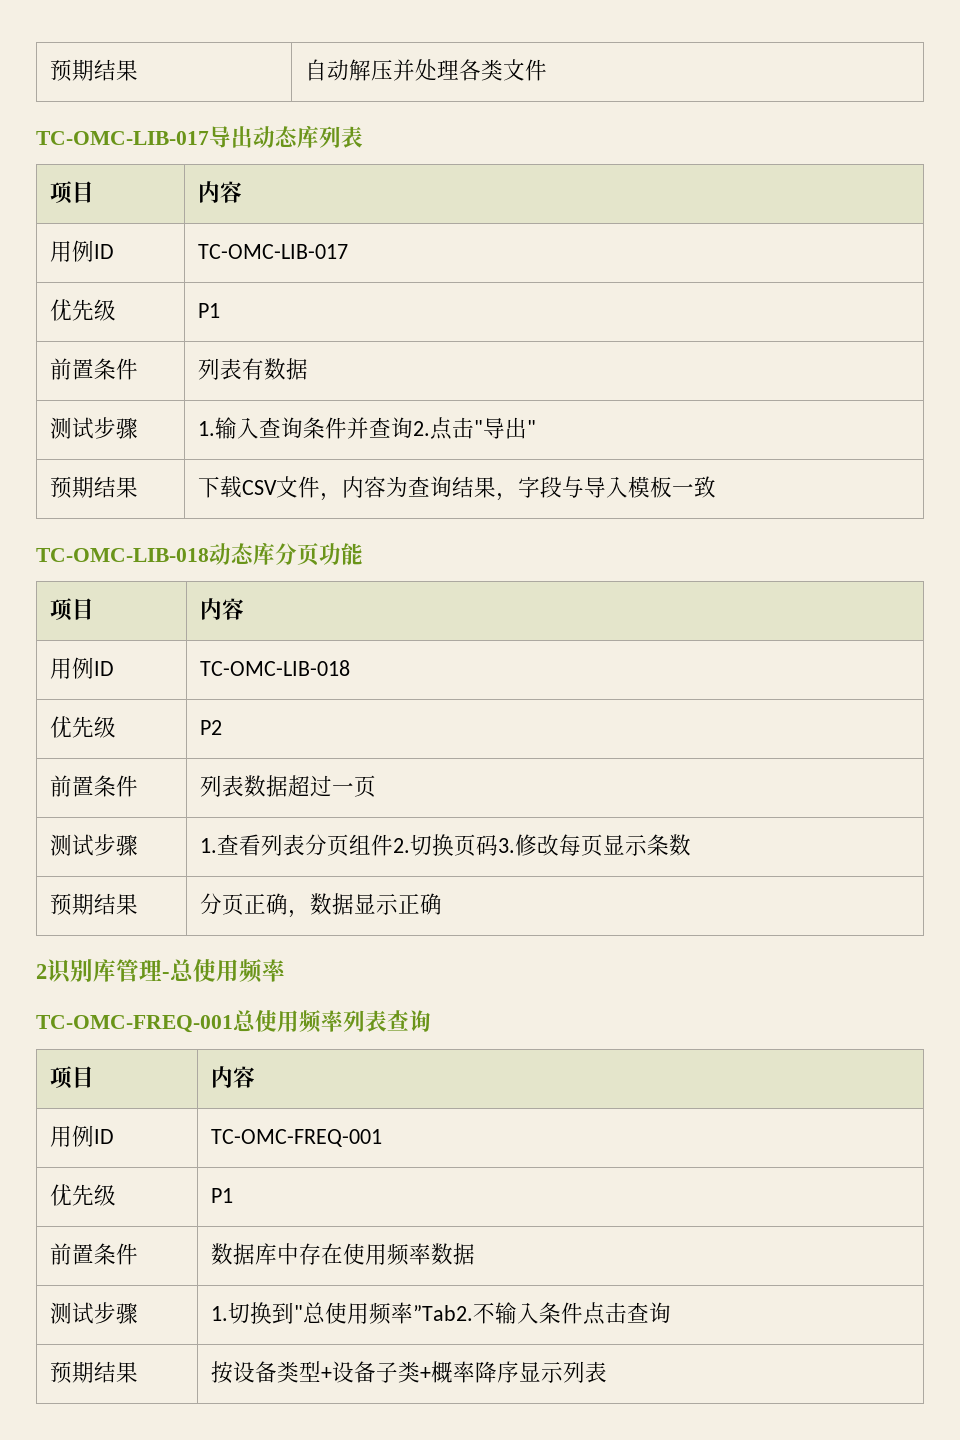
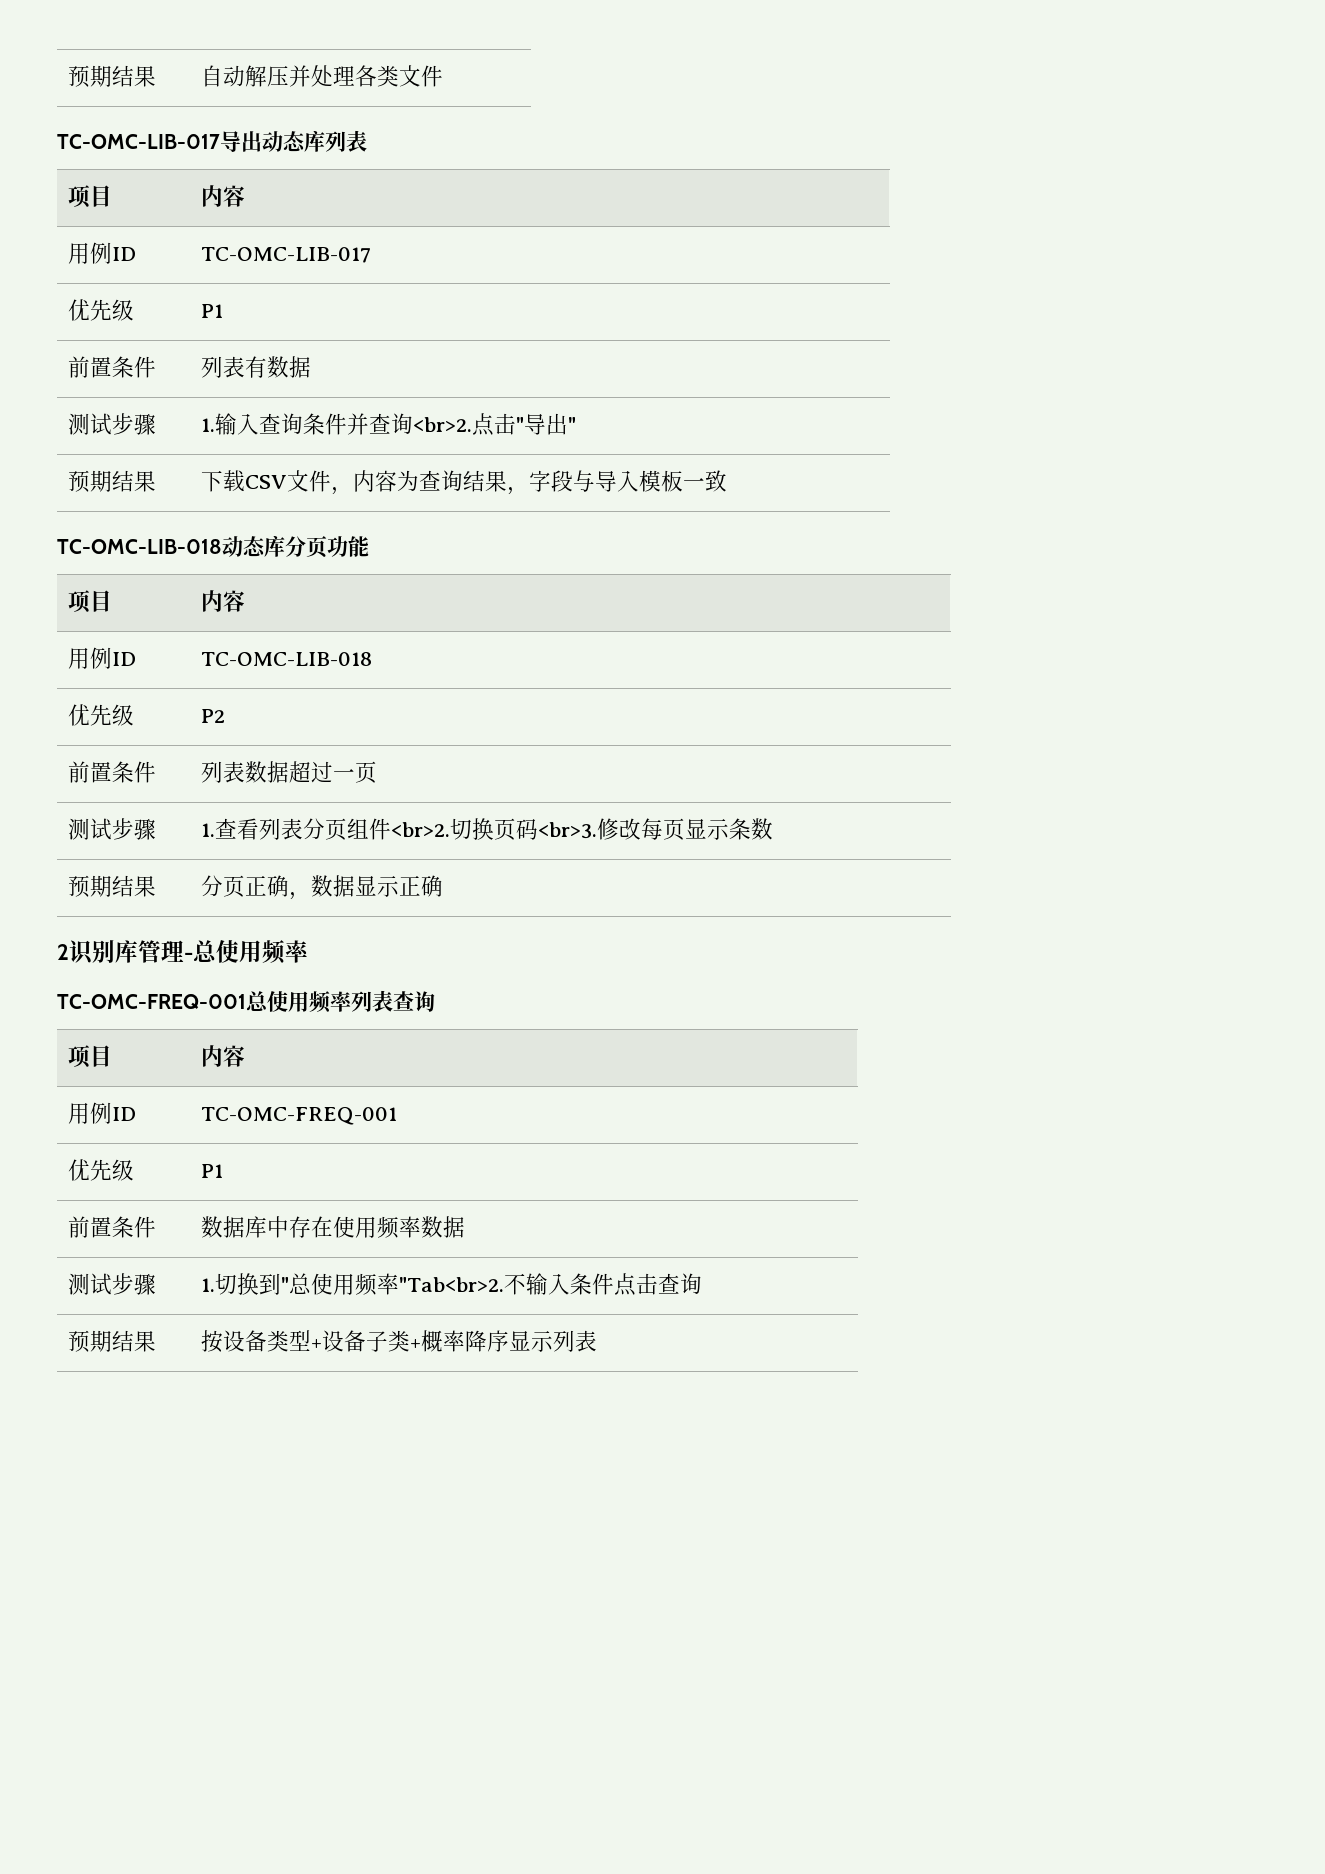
- 测试步骤 | 1.输入查询条件并查询2.点击"导出"
+ 测试步骤 | 1.输入查询条件并查询<br>2.点击"导出"
- 测试步骤 | 1.查看列表分页组件2.切换页码3.修改每页显示条数
+ 测试步骤 | 1.查看列表分页组件<br>2.切换页码<br>3.修改每页显示条数
- 测试步骤 | 1.切换到"总使用频率”Tab2.不输入条件点击查询
+ 测试步骤 | 1.切换到"总使用频率"Tab<br>2.不输入条件点击查询

